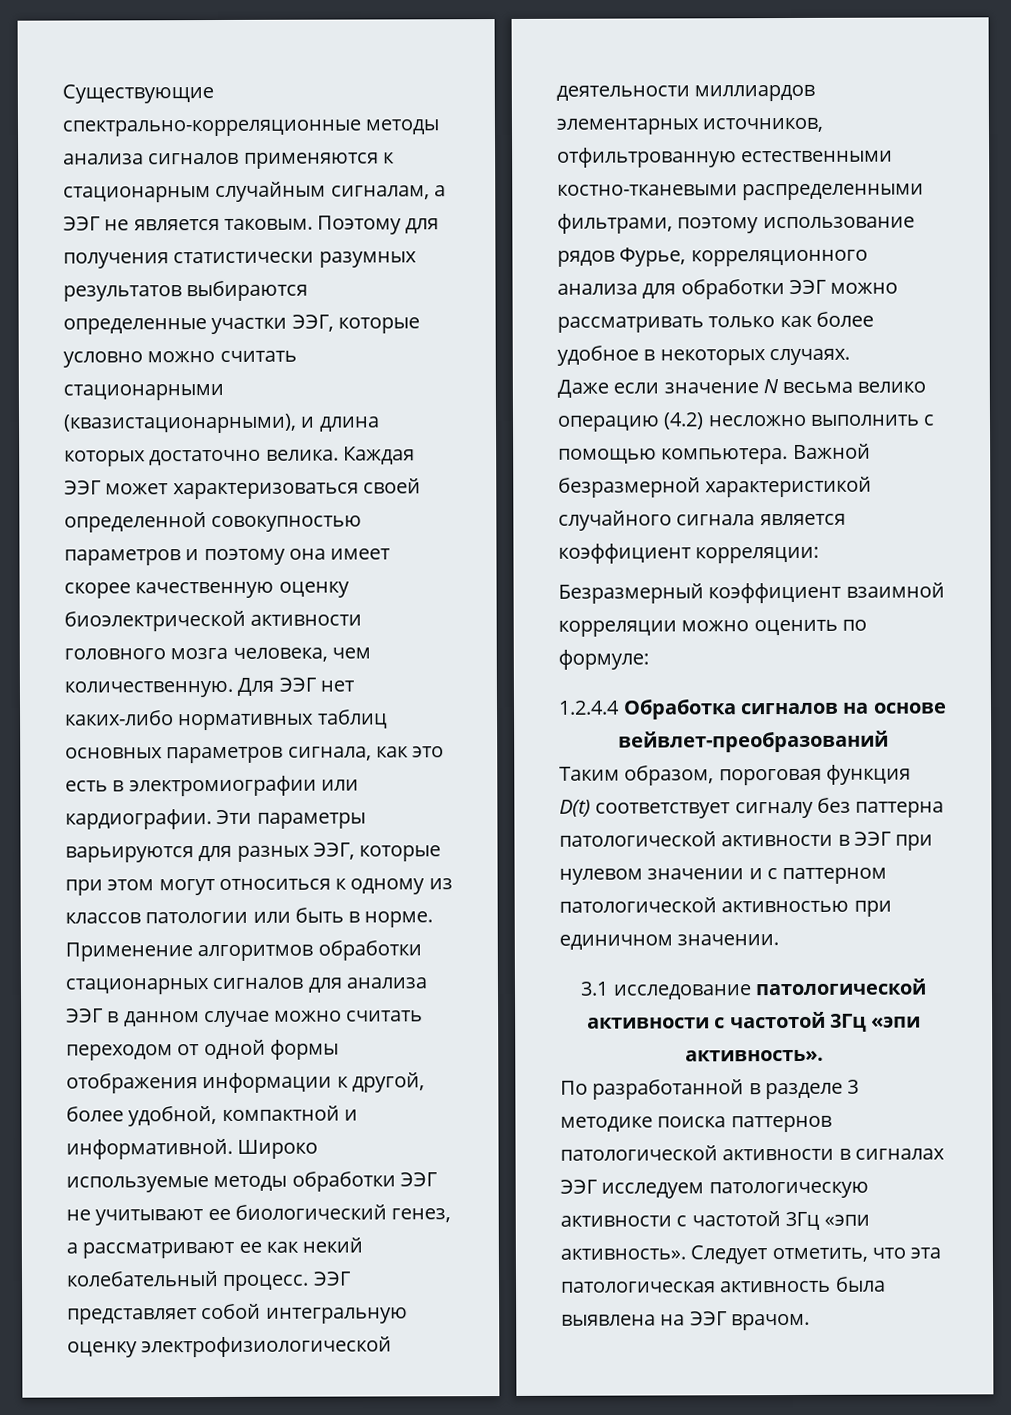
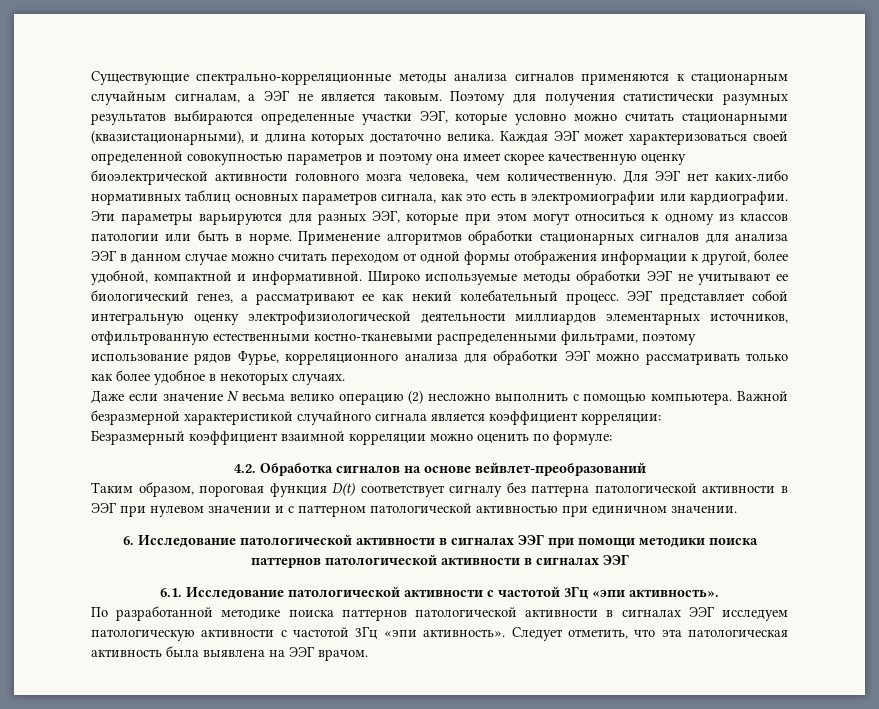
- Даже если значение N весьма велико операцию (4.2) несложно выполнить с помощью компьютера.
+ Даже если значение N весьма велико операцию (2) несложно выполнить с помощью компьютера.
- 1.2.4.4 Обработка сигналов на основе вейвлет-преобразований
+ 4.2. Обработка сигналов на основе вейвлет-преобразований
- 3.1 исследование патологической активности с частотой 3Гц «эпи активность».
+ 6. Исследование патологической активности в сигналах ЭЭГ при помощи методики поиска паттернов патологической активности в сигналах ЭЭГ
+ 6.1. Исследование патологической активности с частотой 3Гц «эпи активность».
- По разработанной в разделе 3 методике поиска паттернов патологической активности в сигналах ЭЭГ исследуем патологическую активности с частотой 3Гц «эпи активность».
+ По разработанной методике поиска паттернов патологической активности в сигналах ЭЭГ исследуем патологическую активности с частотой 3Гц «эпи активность».

